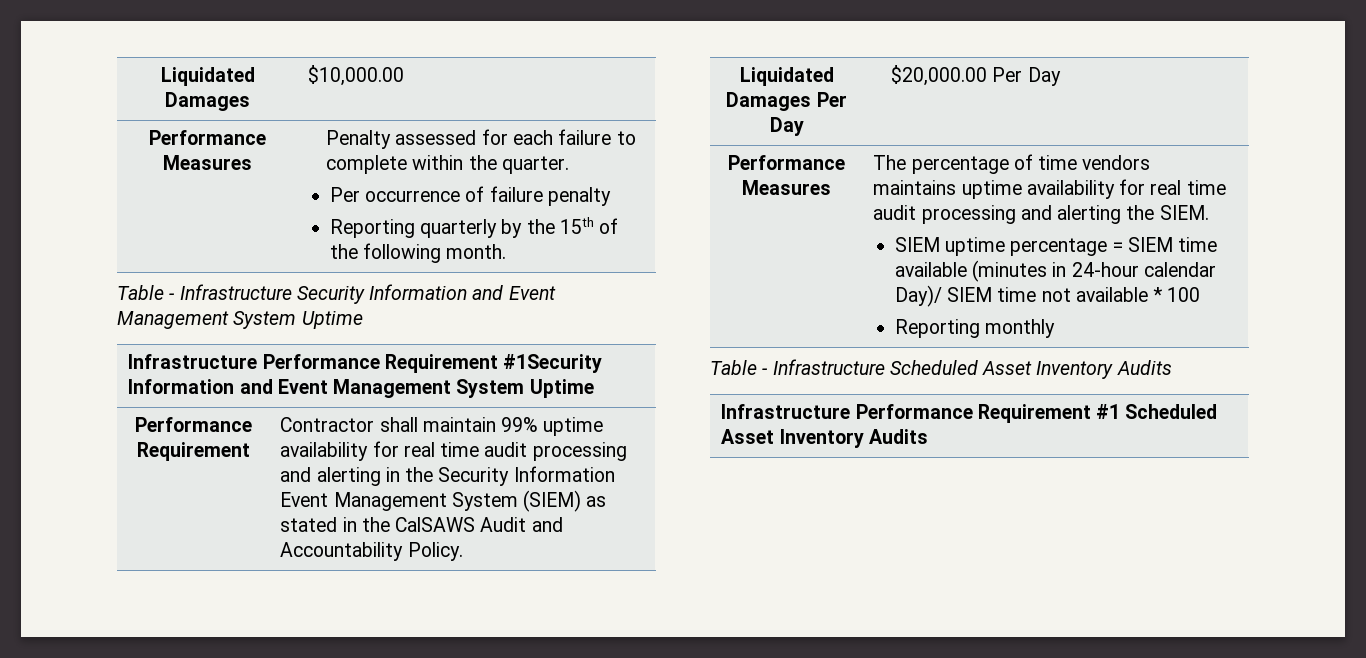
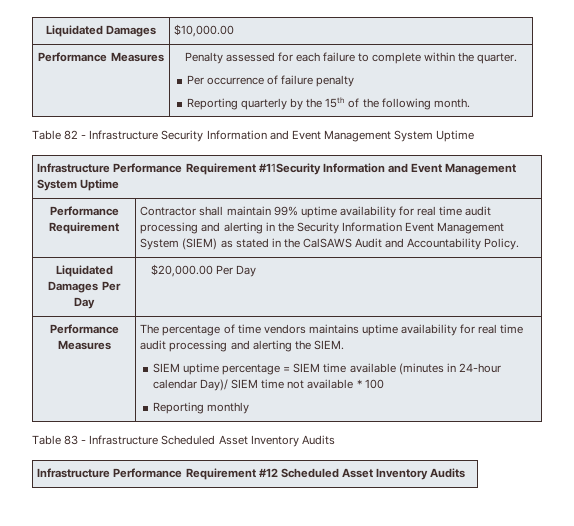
- Table - Infrastructure Security Information and Event Management System Uptime
+ Table 82 - Infrastructure Security Information and Event Management System Uptime
- Infrastructure Performance Requirement #1Security Information and Event Management System Uptime
+ Infrastructure Performance Requirement #11Security Information and Event Management System Uptime
- Table - Infrastructure Scheduled Asset Inventory Audits
+ Table 83 - Infrastructure Scheduled Asset Inventory Audits
- Infrastructure Performance Requirement #1 Scheduled Asset Inventory Audits
+ Infrastructure Performance Requirement #12 Scheduled Asset Inventory Audits

